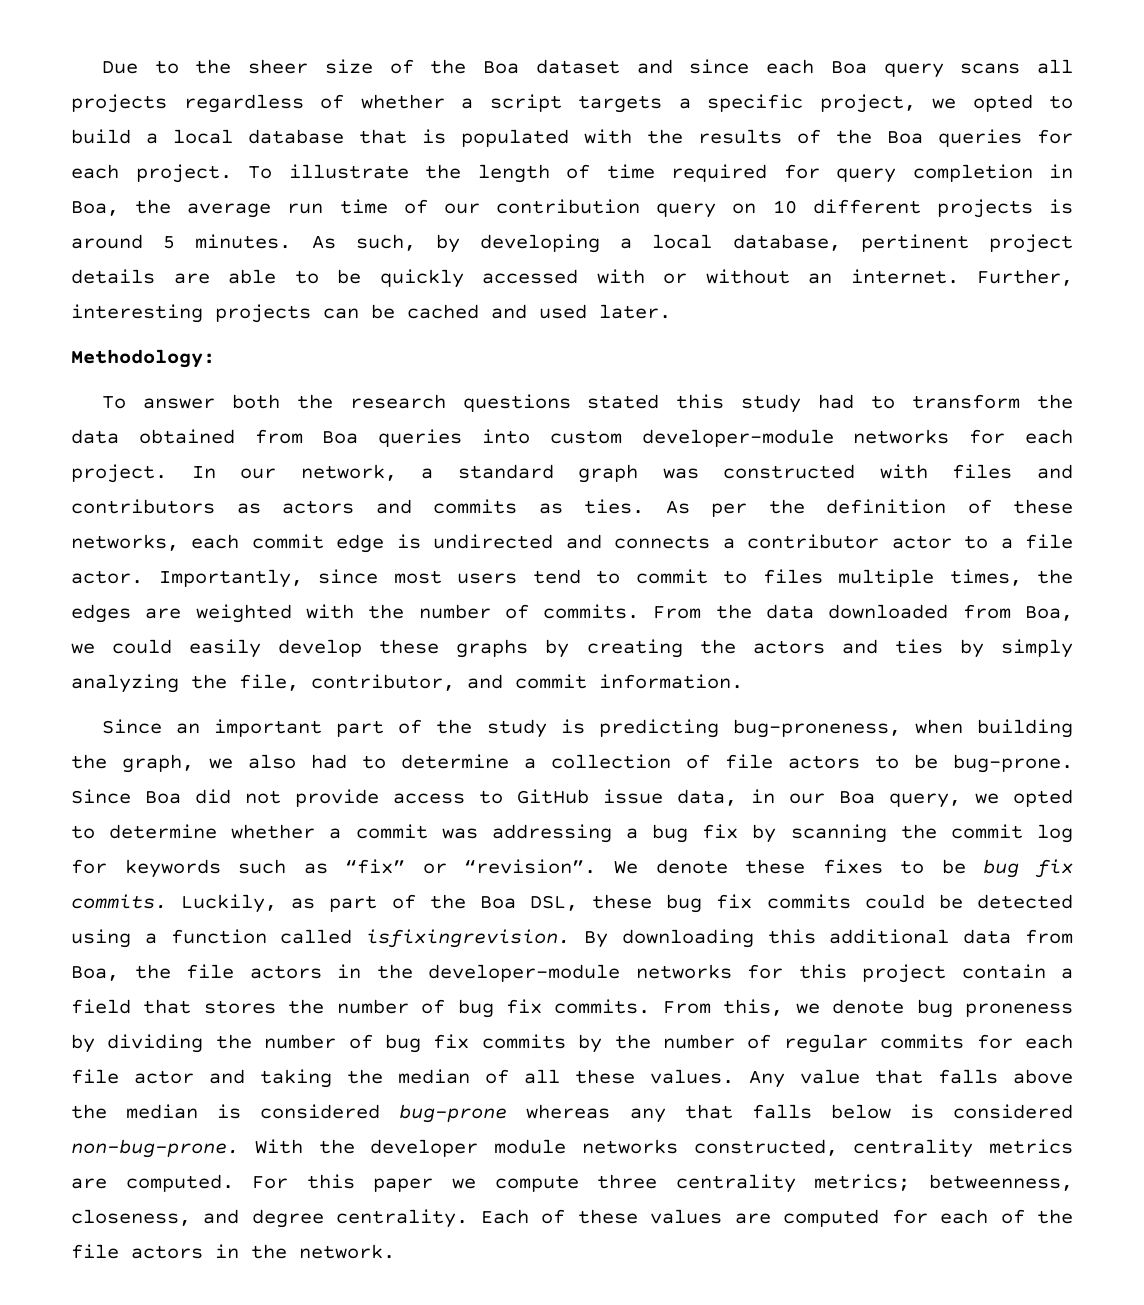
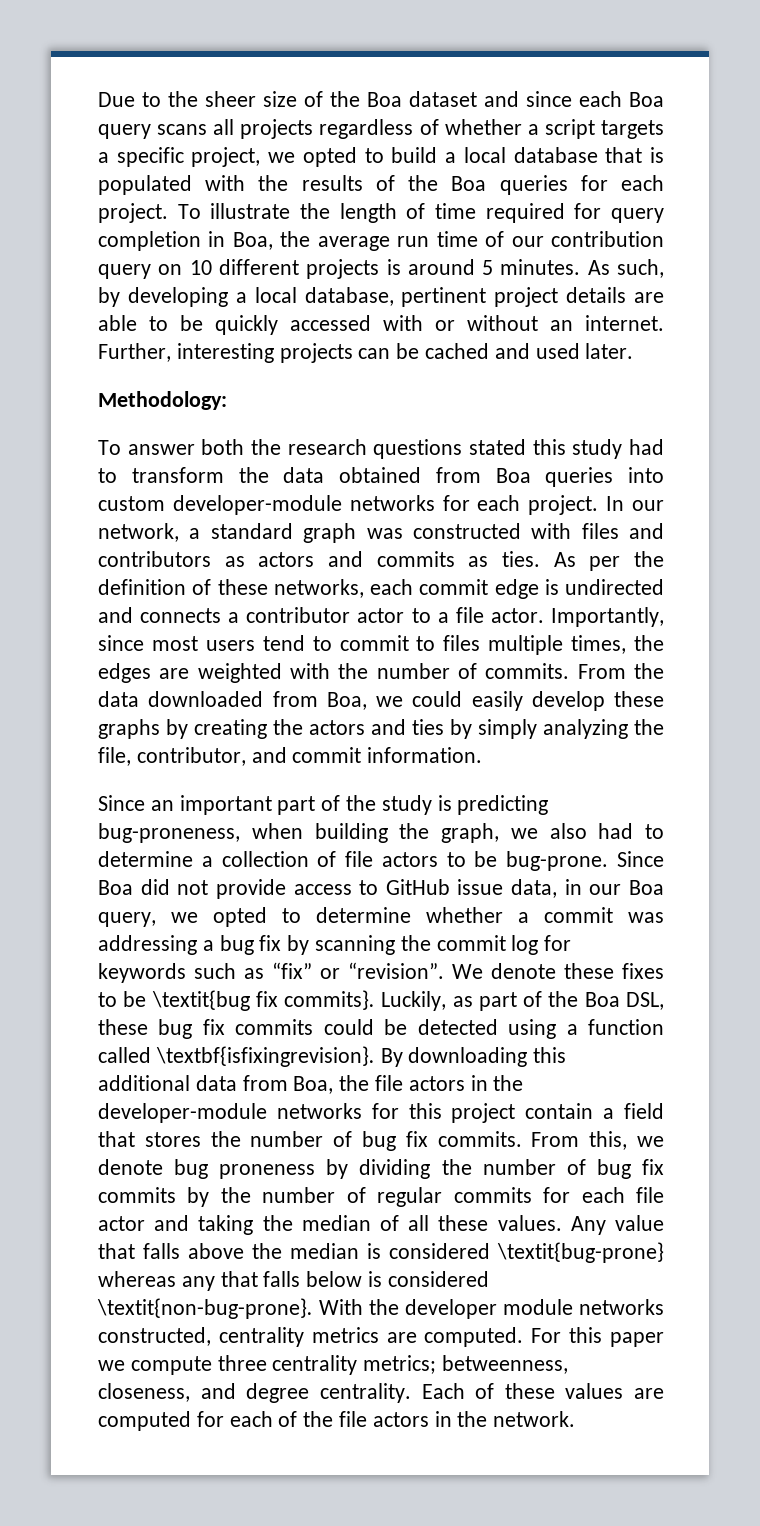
- We denote these fixes to be bug fix commits.
+ We denote these fixes to be \textit{bug fix commits}.
- Luckily, as part of the Boa DSL, these bug fix commits could be detected using a function called isfixingrevision.
+ Luckily, as part of the Boa DSL, these bug fix commits could be detected using a function called \textbf{isfixingrevision}.
- Any value that falls above the median is considered bug-prone whereas any that falls below is considered non-bug-prone.
+ Any value that falls above the median is considered \textit{bug-prone} whereas any that falls below is considered \textit{non-bug-prone}.

